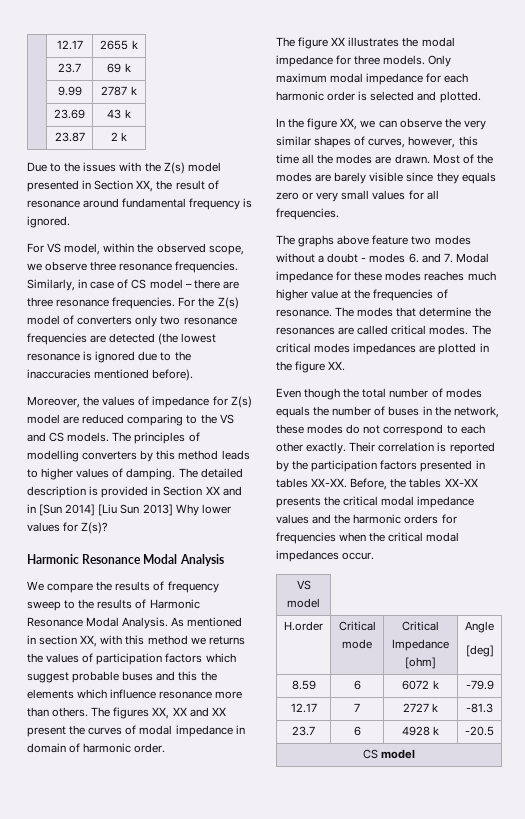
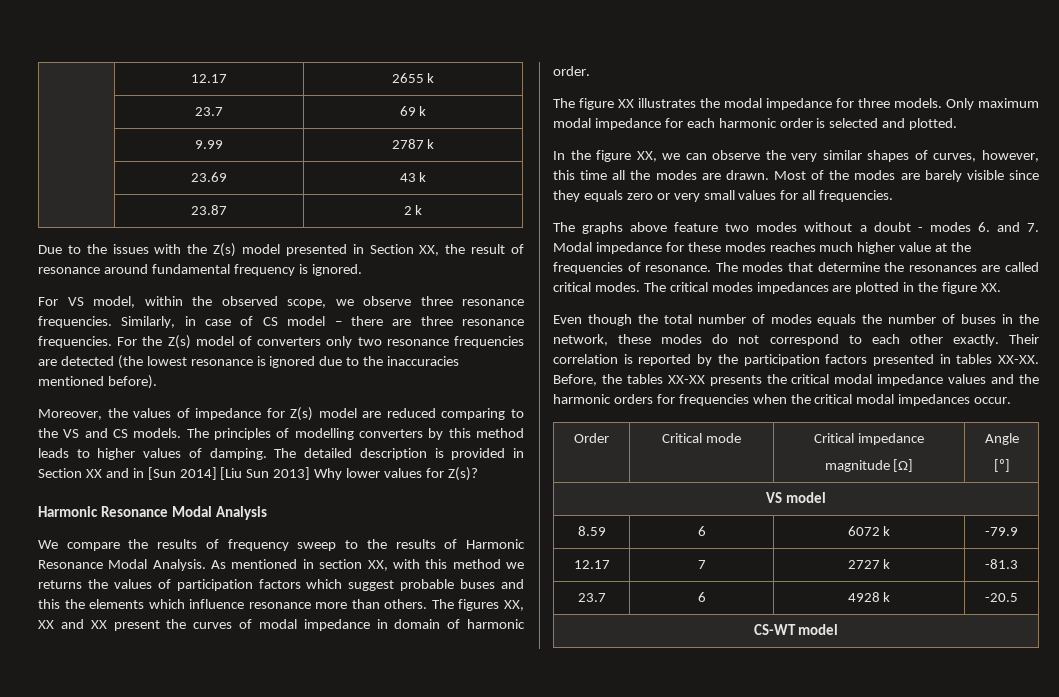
+ Order | Critical mode | Critical impedance
+ magnitude [Ω] | Angle
+ [⁰]
  VS model
- H.order | Critical mode | Critical Impedance [ohm] | Angle
- [deg]
  23.7 | 6 | 4928 k | -20.5
- CS model
+ CS-WT model

